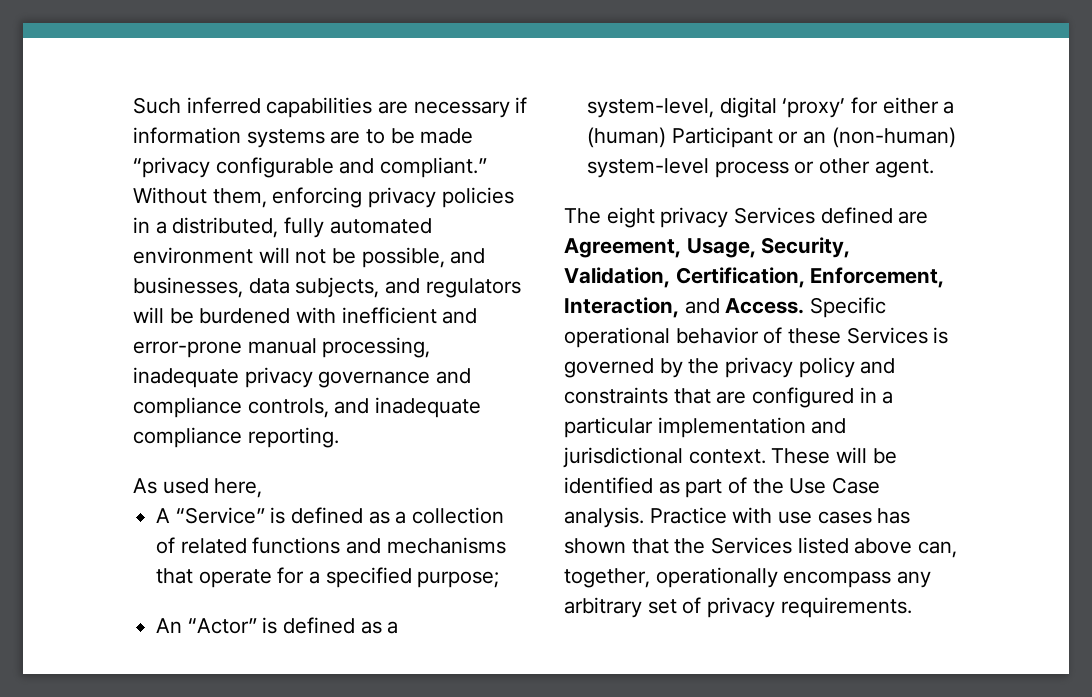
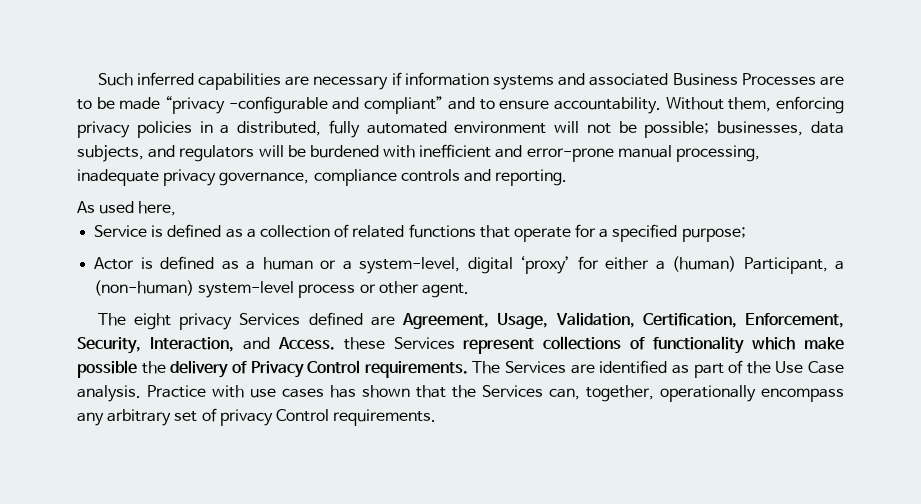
- Such inferred capabilities are necessary if information systems are to be made “privacy configurable and compliant.”
+ Such inferred capabilities are necessary if information systems and associated Business Processes are to be made “privacy -configurable and compliant” and to ensure accountability.
- Without them, enforcing privacy policies in a distributed, fully automated environment will not be possible, and businesses, data subjects, and regulators will be burdened with inefficient and error-prone manual processing, inadequate privacy governance and compliance controls, and inadequate compliance reporting.
+ Without them, enforcing privacy policies in a distributed, fully automated environment will not be possible; businesses, data subjects, and regulators will be burdened with inefficient and error-prone manual processing, inadequate privacy governance, compliance controls and reporting.
- A “Service” is defined as a collection of related functions and mechanisms that operate for a specified purpose;
+ Service is defined as a collection of related functions that operate for a specified purpose;
- An “Actor” is defined as a system-level, digital ‘proxy’ for either a (human) Participant or an (non-human) system-level process or other agent.
+ Actor is defined as a human or a system-level, digital ‘proxy’ for either a (human) Participant, a (non-human) system-level process or other agent.
- The eight privacy Services defined are Agreement, Usage, Security, Validation, Certification, Enforcement, Interaction, and Access. Specific operational behavior of these Services is governed by the privacy policy and constraints that are configured in a particular implementation and jurisdictional context. These will be identified as part of the Use Case analysis.
+ The eight privacy Services defined are Agreement, Usage, Validation, Certification, Enforcement, Security, Interaction, and Access. these Services represent collections of functionality which make possible the delivery of Privacy Control requirements. The Services are identified as part of the Use Case analysis.
- Practice with use cases has shown that the Services listed above can, together, operationally encompass any arbitrary set of privacy requirements.
+ Practice with use cases has shown that the Services can, together, operationally encompass any arbitrary set of privacy Control requirements.

